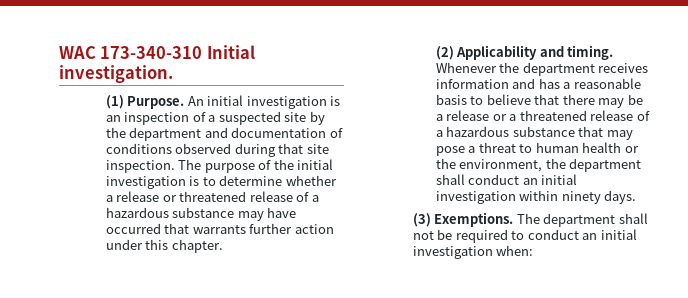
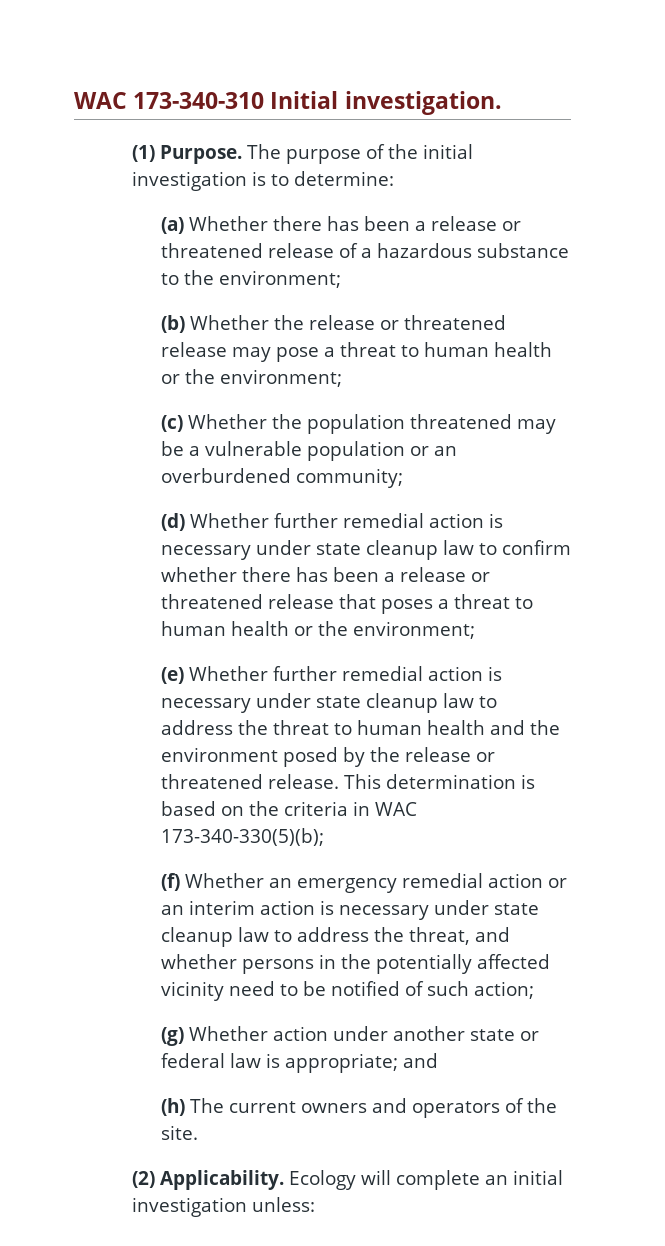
- An initial investigation is an inspection of a suspected site by the department and documentation of conditions observed during that site inspection.
- The purpose of the initial investigation is to determine whether a release or threatened release of a hazardous substance may have occurred that warrants further action under this chapter.
- (2) Applicability and timing. Whenever the department receives information and has a reasonable basis to believe that there may be a release or a threatened release of a hazardous substance that may pose a threat to human health or the environment, the department shall conduct an initial investigation within ninety days.
- (3) Exemptions. The department shall not be required to conduct an initial investigation when:
+ The purpose of the initial investigation is to determine:
+ (a) Whether there has been a release or threatened release of a hazardous substance to the environment;
+ (b) Whether the release or threatened release may pose a threat to human health or the environment;
+ (c) Whether the population threatened may be a vulnerable population or an overburdened community;
+ (d) Whether further remedial action is necessary under state cleanup law to confirm whether there has been a release or threatened release that poses a threat to human health or the environment;
+ (e) Whether further remedial action is necessary under state cleanup law to address the threat to human health and the environment posed by the release or threatened release. This determination is based on the criteria in WAC 173-340-330(5)(b);
+ (f) Whether an emergency remedial action or an interim action is necessary under state cleanup law to address the threat, and whether persons in the potentially affected vicinity need to be notified of such action;
+ (g) Whether action under another state or federal law is appropriate; and
+ (h) The current owners and operators of the site.
+ (2) Applicability. Ecology will complete an initial investigation unless:

